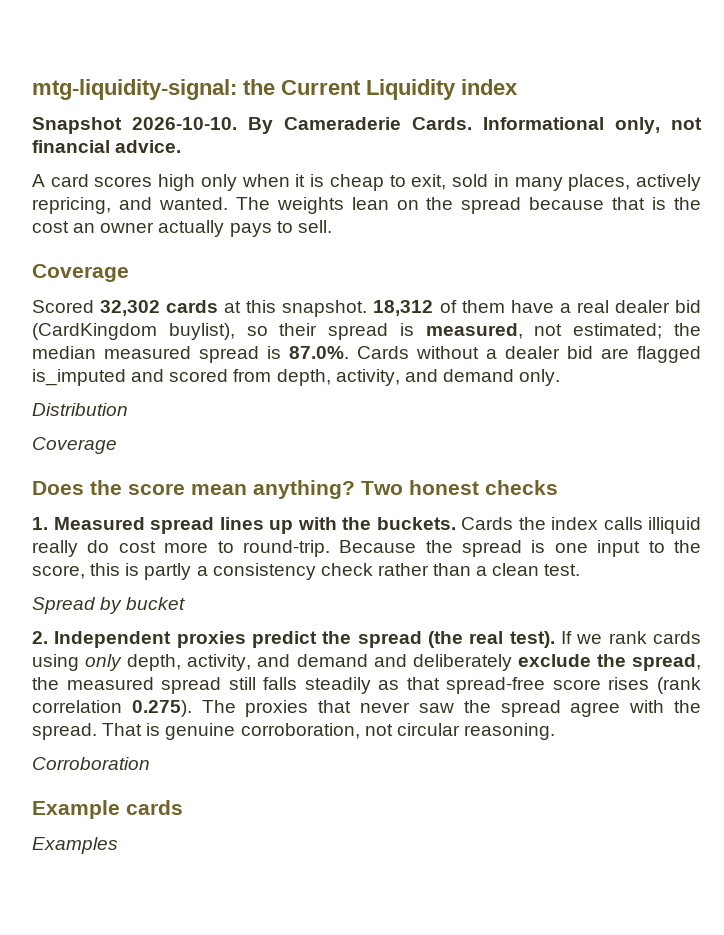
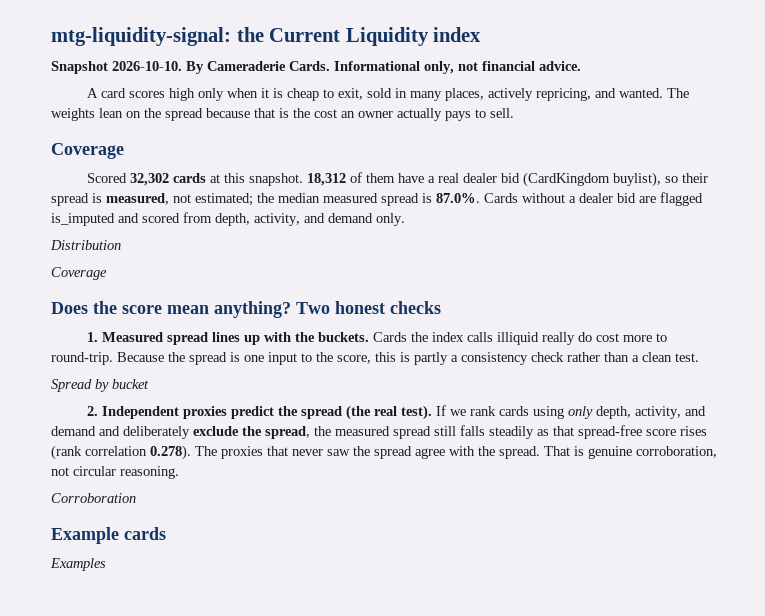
- If we rank cards using only depth, activity, and demand and deliberately exclude the spread, the measured spread still falls steadily as that spread-free score rises (rank correlation 0.275). The proxies that never saw the spread agree with the spread.
+ If we rank cards using only depth, activity, and demand and deliberately exclude the spread, the measured spread still falls steadily as that spread-free score rises (rank correlation 0.278). The proxies that never saw the spread agree with the spread.

